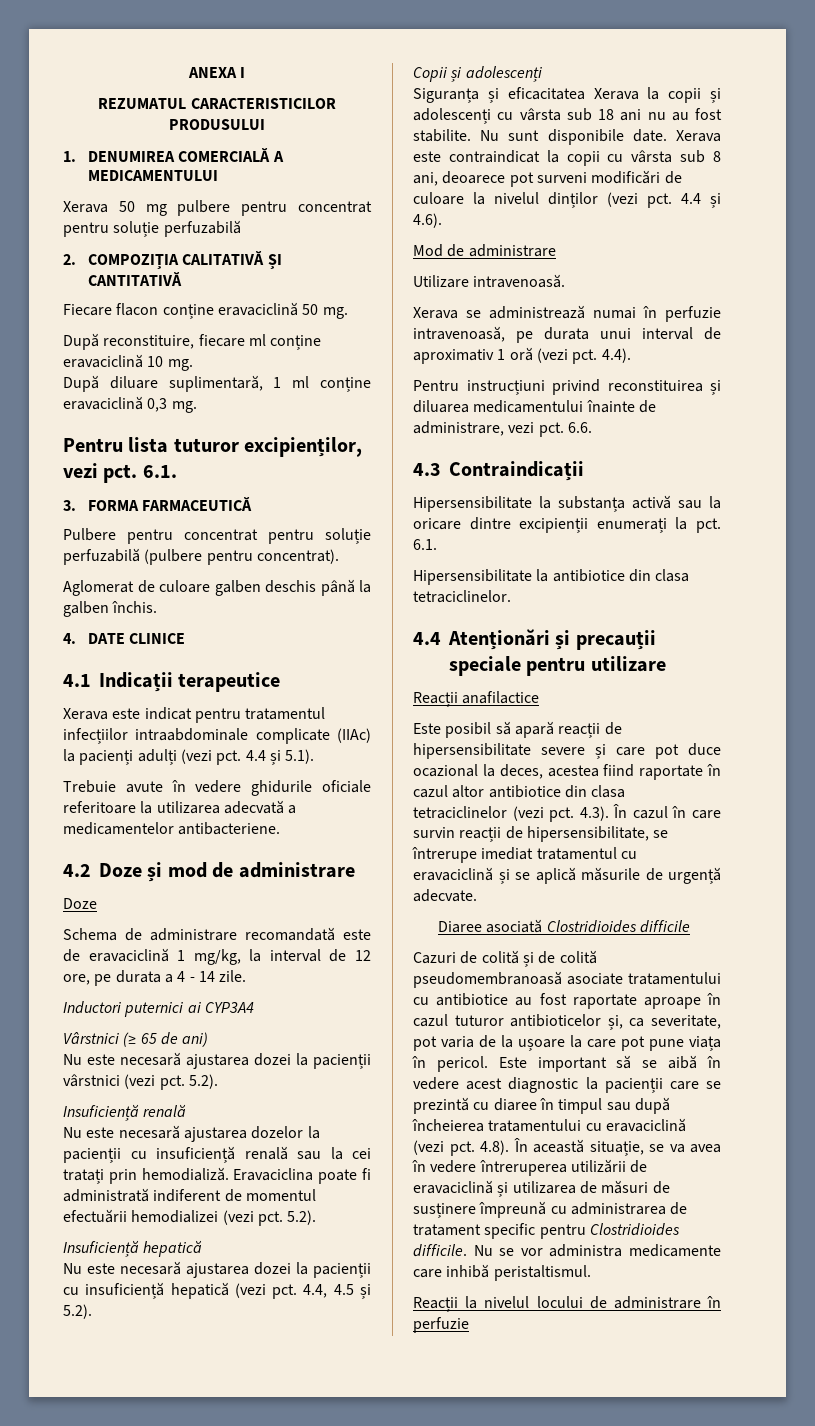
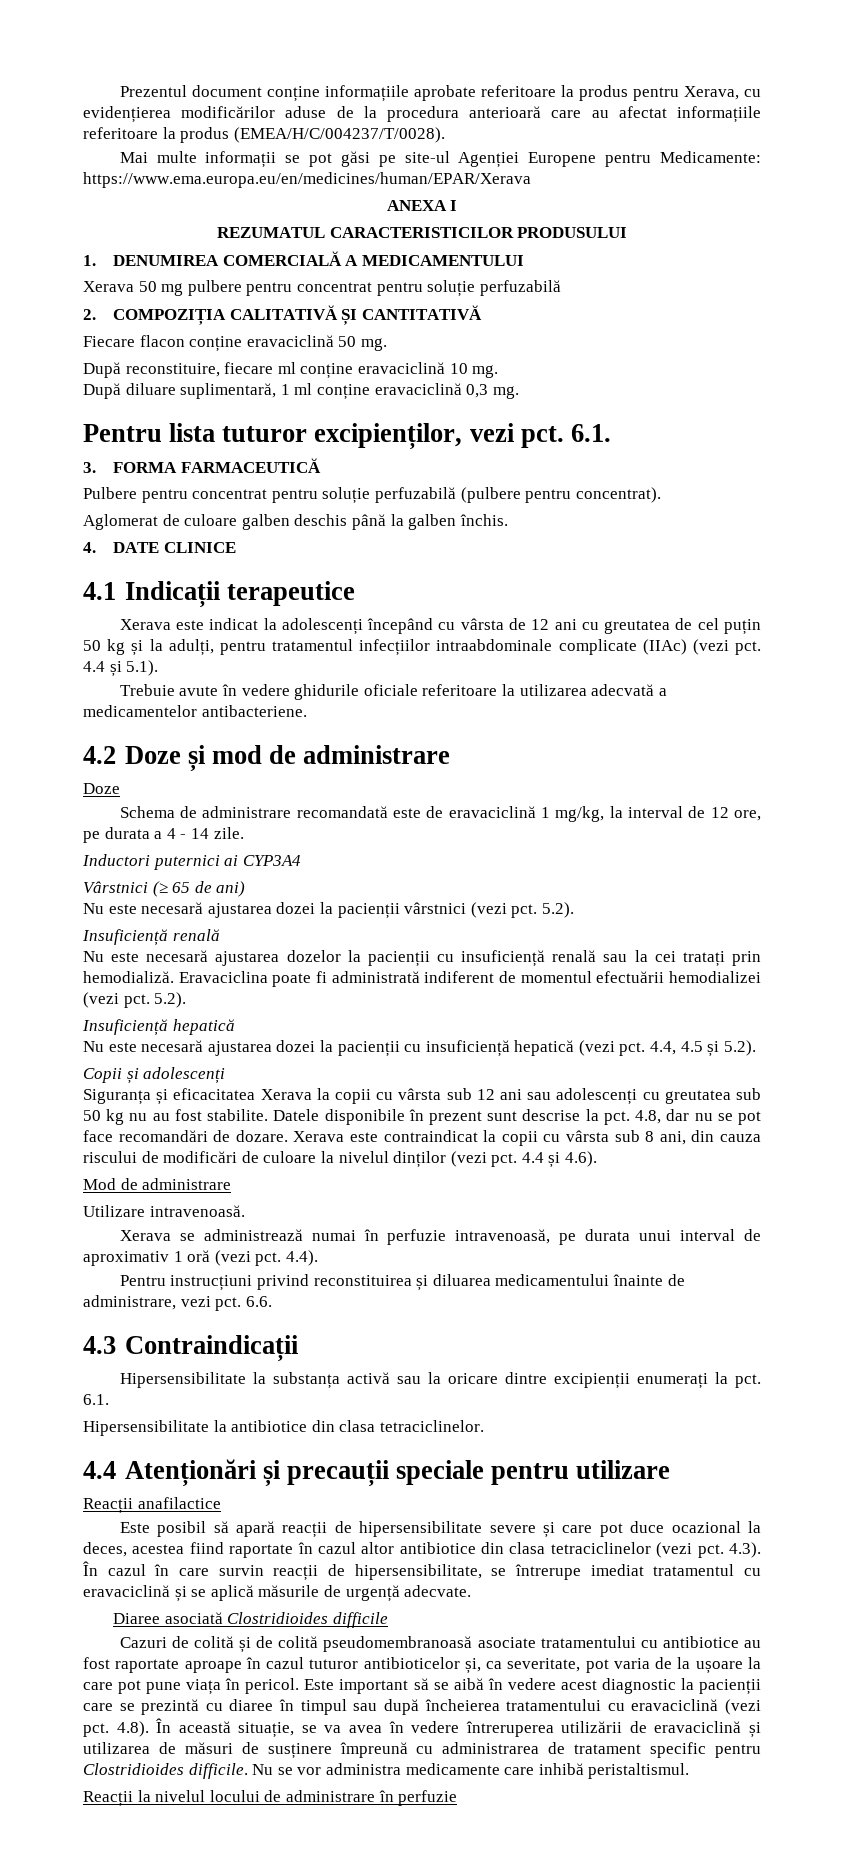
+ Prezentul document conține informațiile aprobate referitoare la produs pentru Xerava, cu evidențierea modificărilor aduse de la procedura anterioară care au afectat informațiile referitoare la produs (EMEA/H/C/004237/T/0028).
+ Mai multe informații se pot găsi pe site-ul Agenției Europene pentru Medicamente: https://www.ema.europa.eu/en/medicines/human/EPAR/Xerava
- Xerava este indicat pentru tratamentul infecțiilor intraabdominale complicate (IIAc) la pacienți adulți (vezi pct.
+ Xerava este indicat la adolescenți începând cu vârsta de 12 ani cu greutatea de cel puțin 50 kg și la adulți, pentru tratamentul infecțiilor intraabdominale complicate (IIAc) (vezi pct.
- Siguranța și eficacitatea Xerava la copii și adolescenți cu vârsta sub 18 ani nu au fost stabilite. Nu sunt disponibile date.
+ Siguranța și eficacitatea Xerava la copii cu vârsta sub 12 ani sau adolescenți cu greutatea sub 50 kg nu au fost stabilite. Datele disponibile în prezent sunt descrise la pct. 4.8, dar nu se pot face recomandări de dozare.
- Xerava este contraindicat la copii cu vârsta sub 8 ani, deoarece pot surveni modificări de culoare la nivelul dinților (vezi pct.
+ Xerava este contraindicat la copii cu vârsta sub 8 ani, din cauza riscului de modificări de culoare la nivelul dinților (vezi pct.

